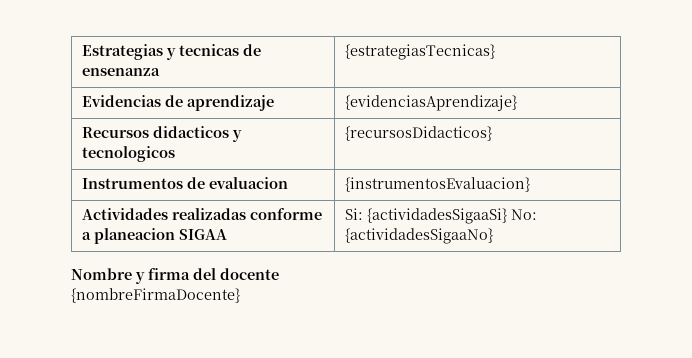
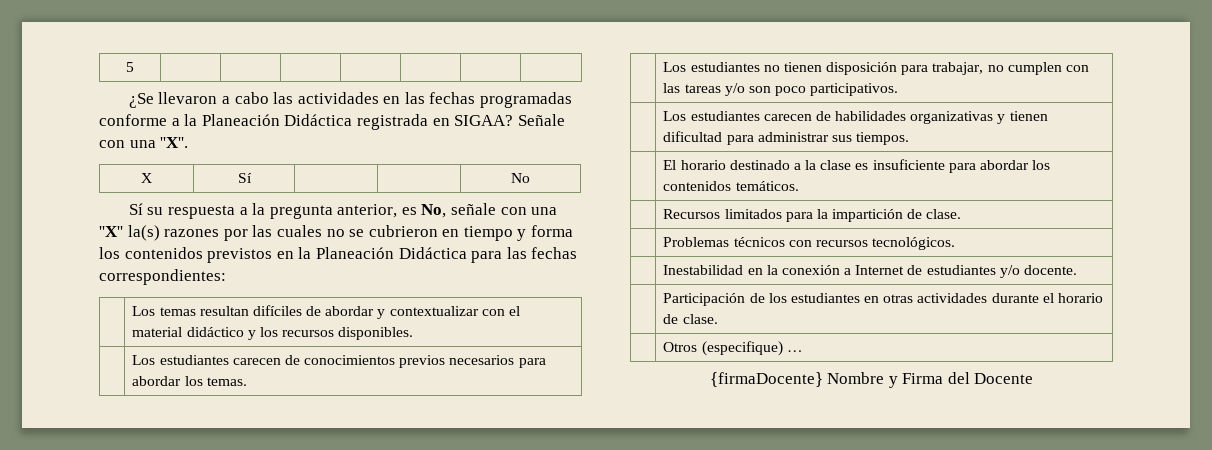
- Estrategias y tecnicas de ensenanza | {estrategiasTecnicas}
- Evidencias de aprendizaje | {evidenciasAprendizaje}
- Recursos didacticos y tecnologicos | {recursosDidacticos}
- Instrumentos de evaluacion | {instrumentosEvaluacion}
- Actividades realizadas conforme a planeacion SIGAA | Si: {actividadesSigaaSi} No: {actividadesSigaaNo}
- Nombre y firma del docente
- {nombreFirmaDocente}
+ 5 | | | | | | |
+ ¿Se llevaron a cabo las actividades en las fechas programadas conforme a la Planeación Didáctica registrada en SIGAA? Señale con una ''X''.
+ X | Sí | | | No
+ Sí su respuesta a la pregunta anterior, es No, señale con una ''X'' la(s) razones por las cuales no se cubrieron en tiempo y forma los contenidos previstos en la Planeación Didáctica para las fechas correspondientes:
+ | Los temas resultan difíciles de abordar y contextualizar con el material didáctico y los recursos disponibles.
+ | Los estudiantes carecen de conocimientos previos necesarios para abordar los temas.
+ | Los estudiantes no tienen disposición para trabajar, no cumplen con las tareas y/o son poco participativos.
+ | Los estudiantes carecen de habilidades organizativas y tienen dificultad para administrar sus tiempos.
+ | El horario destinado a la clase es insuficiente para abordar los contenidos temáticos.
+ | Recursos limitados para la impartición de clase.
+ | Problemas técnicos con recursos tecnológicos.
+ | Inestabilidad en la conexión a Internet de estudiantes y/o docente.
+ | Participación de los estudiantes en otras actividades durante el horario de clase.
+ | Otros (especifique) …
+ {firmaDocente} Nombre y Firma del Docente

